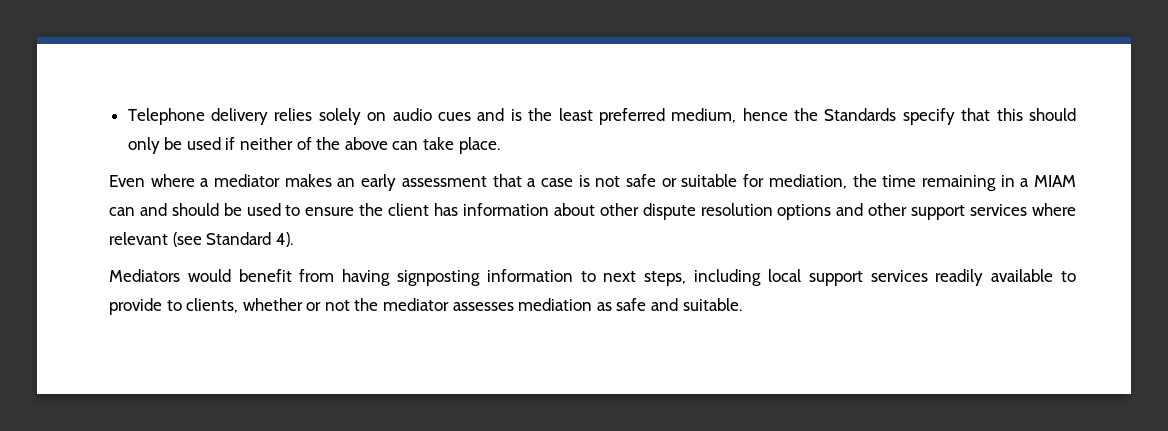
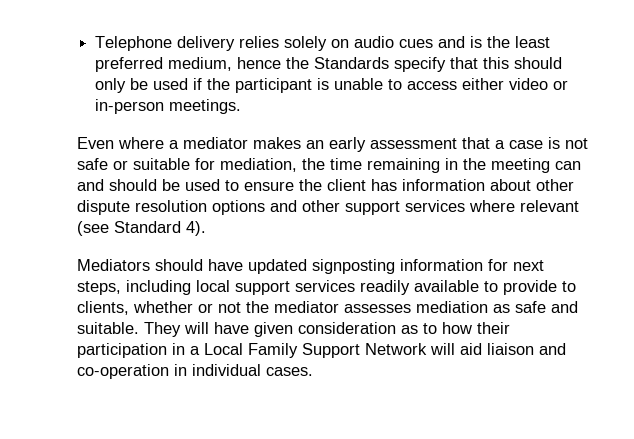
- Telephone delivery relies solely on audio cues and is the least preferred medium, hence the Standards specify that this should only be used if neither of the above can take place.
+ Telephone delivery relies solely on audio cues and is the least preferred medium, hence the Standards specify that this should only be used if the participant is unable to access either video or in-person meetings.
- Even where a mediator makes an early assessment that a case is not safe or suitable for mediation, the time remaining in a MIAM can and should be used to ensure the client has information about other dispute resolution options and other support services where relevant (see Standard 4).
+ Even where a mediator makes an early assessment that a case is not safe or suitable for mediation, the time remaining in the meeting can and should be used to ensure the client has information about other dispute resolution options and other support services where relevant (see Standard 4).
- Mediators would benefit from having signposting information to next steps, including local support services readily available to provide to clients, whether or not the mediator assesses mediation as safe and suitable.
+ Mediators should have updated signposting information for next steps, including local support services readily available to provide to clients, whether or not the mediator assesses mediation as safe and suitable.
+ They will have given consideration as to how their participation in a Local Family Support Network will aid liaison and co-operation in individual cases.

